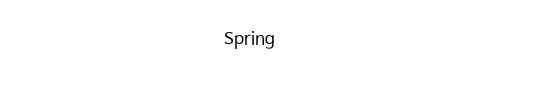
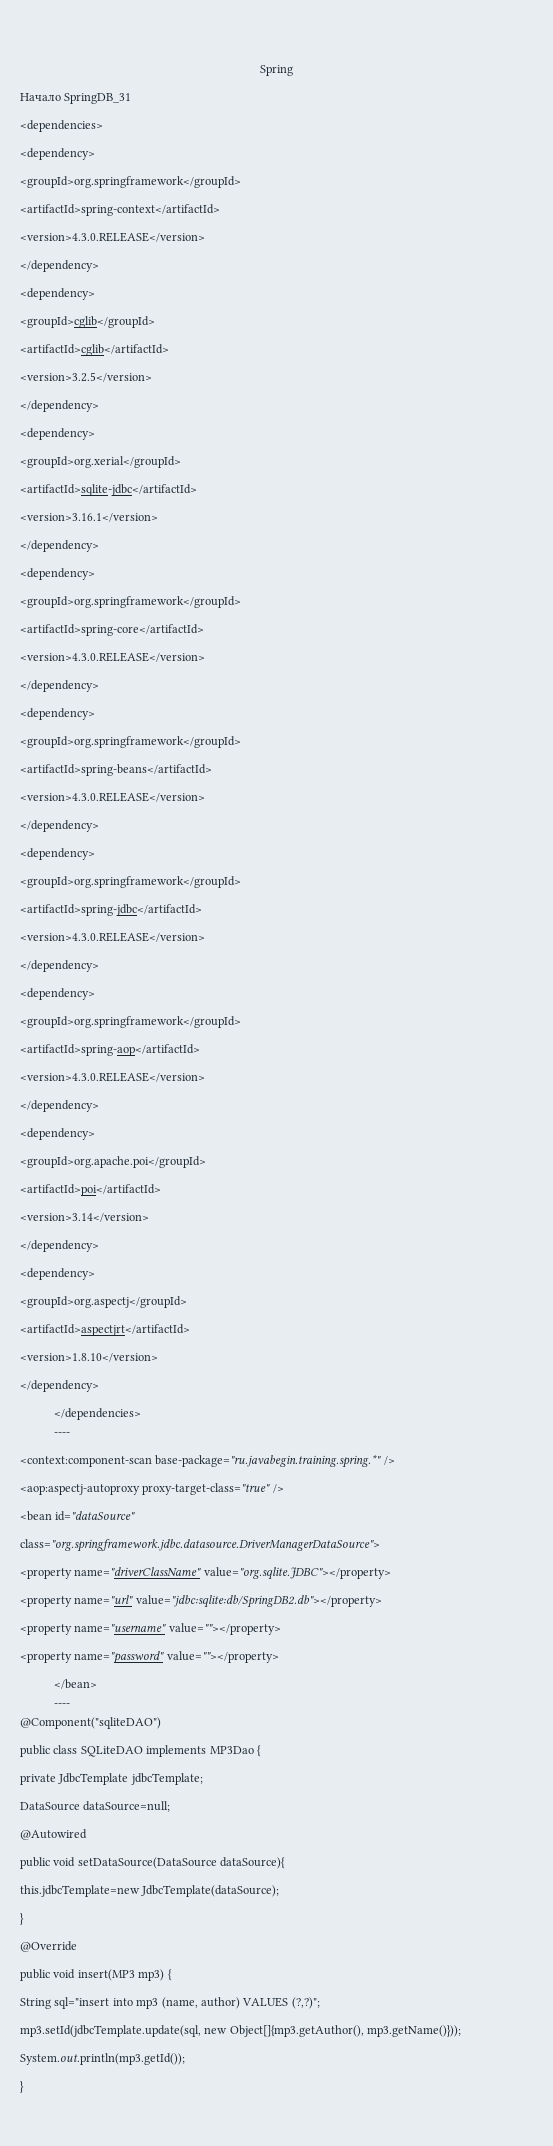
+ Начало SpringDB_31
+ <dependencies>
+ <dependency>
+ <groupId>org.springframework</groupId>
+ <artifactId>spring-context</artifactId>
+ <version>4.3.0.RELEASE</version>
+ </dependency>
+ <dependency>
+ <groupId>cglib</groupId>
+ <artifactId>cglib</artifactId>
+ <version>3.2.5</version>
+ </dependency>
+ <dependency>
+ <groupId>org.xerial</groupId>
+ <artifactId>sqlite-jdbc</artifactId>
+ <version>3.16.1</version>
+ </dependency>
+ <dependency>
+ <groupId>org.springframework</groupId>
+ <artifactId>spring-core</artifactId>
+ <version>4.3.0.RELEASE</version>
+ </dependency>
+ <dependency>
+ <groupId>org.springframework</groupId>
+ <artifactId>spring-beans</artifactId>
+ <version>4.3.0.RELEASE</version>
+ </dependency>
+ <dependency>
+ <groupId>org.springframework</groupId>
+ <artifactId>spring-jdbc</artifactId>
+ <version>4.3.0.RELEASE</version>
+ </dependency>
+ <dependency>
+ <groupId>org.springframework</groupId>
+ <artifactId>spring-aop</artifactId>
+ <version>4.3.0.RELEASE</version>
+ </dependency>
+ <dependency>
+ <groupId>org.apache.poi</groupId>
+ <artifactId>poi</artifactId>
+ <version>3.14</version>
+ </dependency>
+ <dependency>
+ <groupId>org.aspectj</groupId>
+ <artifactId>aspectjrt</artifactId>
+ <version>1.8.10</version>
+ </dependency>
+ </dependencies>
+ ----
+ <context:component-scan base-package="ru.javabegin.training.spring.*" />
+ <aop:aspectj-autoproxy proxy-target-class="true" />
+ <bean id="dataSource"
+ class="org.springframework.jdbc.datasource.DriverManagerDataSource">
+ <property name="driverClassName" value="org.sqlite.JDBC"></property>
+ <property name="url" value="jdbc:sqlite:db/SpringDB2.db"></property>
+ <property name="username" value=""></property>
+ <property name="password" value=""></property>
+ </bean>
+ ----
+ @Component("sqliteDAO")
+ public class SQLiteDAO implements MP3Dao {
+ private JdbcTemplate jdbcTemplate;
+ DataSource dataSource=null;
+ @Autowired
+ public void setDataSource(DataSource dataSource){
+ this.jdbcTemplate=new JdbcTemplate(dataSource);
+ }
+ @Override
+ public void insert(MP3 mp3) {
+ String sql="insert into mp3 (name, author) VALUES (?,?)";
+ mp3.setId(jdbcTemplate.update(sql, new Object[]{mp3.getAuthor(), mp3.getName()}));
+ System.out.println(mp3.getId());
+ }

